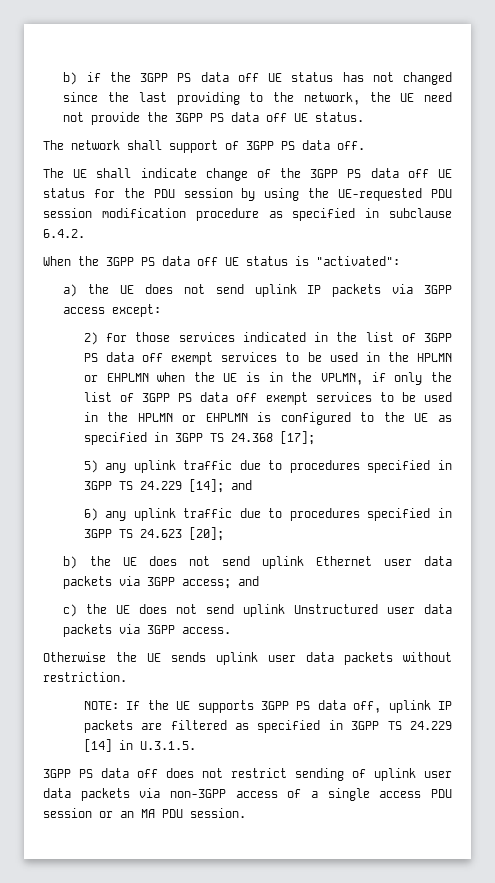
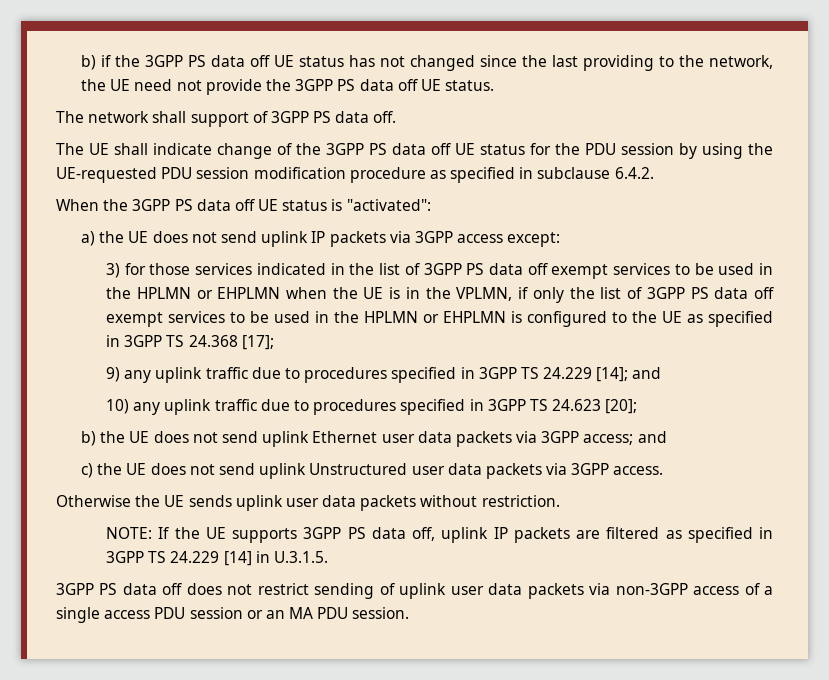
- 2) for those services indicated in the list of 3GPP PS data off exempt services to be used in the HPLMN or EHPLMN when the UE is in the VPLMN, if only the list of 3GPP PS data off exempt services to be used in the HPLMN or EHPLMN is configured to the UE as specified in 3GPP TS 24.368 [17];
+ 3) for those services indicated in the list of 3GPP PS data off exempt services to be used in the HPLMN or EHPLMN when the UE is in the VPLMN, if only the list of 3GPP PS data off exempt services to be used in the HPLMN or EHPLMN is configured to the UE as specified in 3GPP TS 24.368 [17];
- 5) any uplink traffic due to procedures specified in 3GPP TS 24.229 [14]; and
+ 9) any uplink traffic due to procedures specified in 3GPP TS 24.229 [14]; and
- 6) any uplink traffic due to procedures specified in 3GPP TS 24.623 [20];
+ 10) any uplink traffic due to procedures specified in 3GPP TS 24.623 [20];

